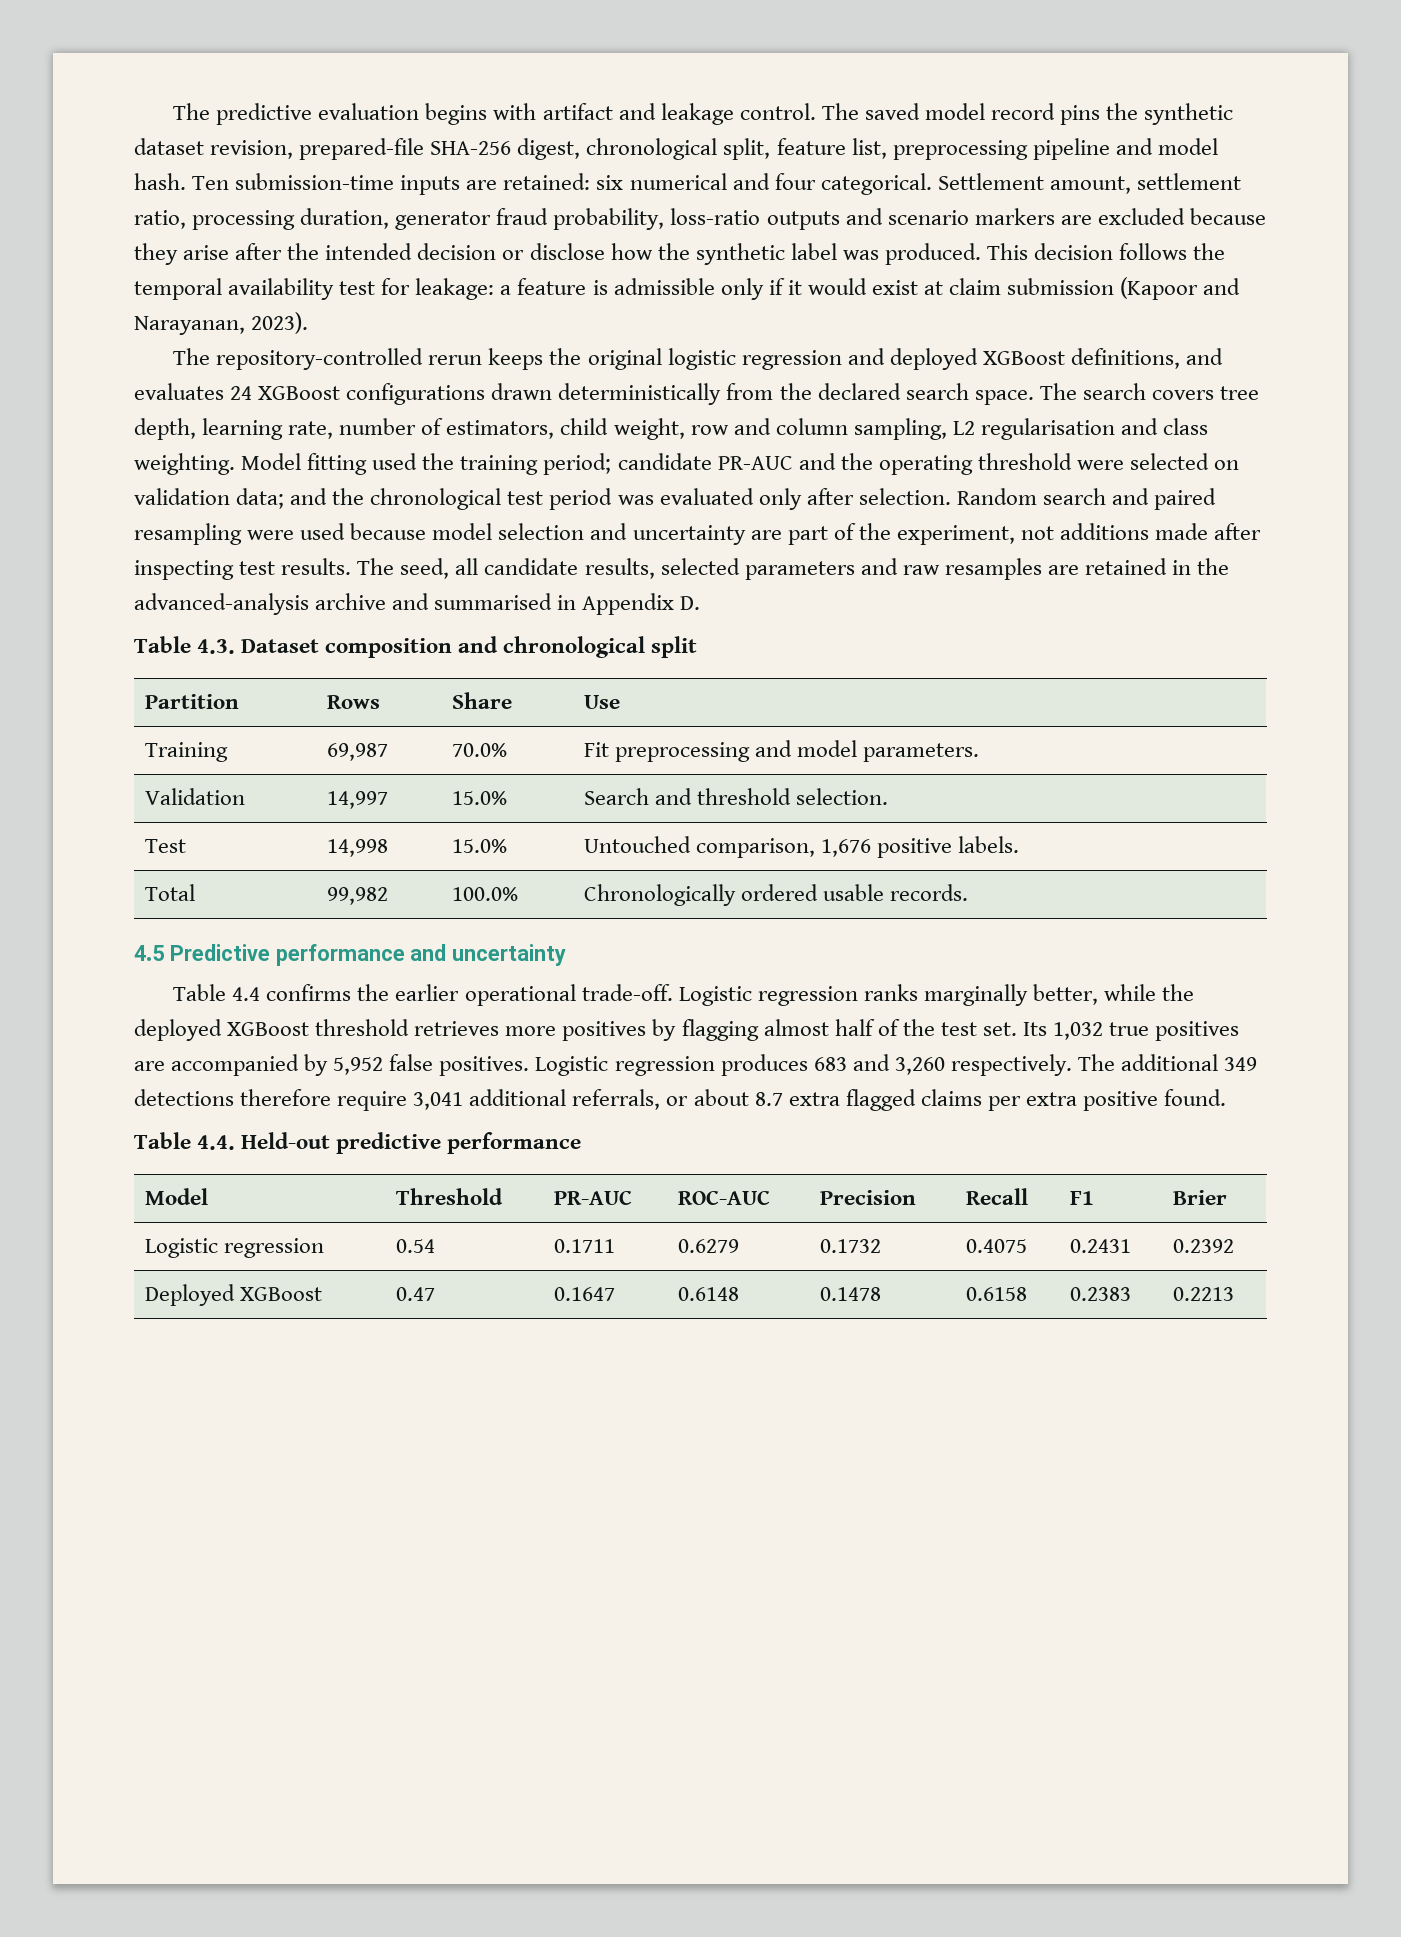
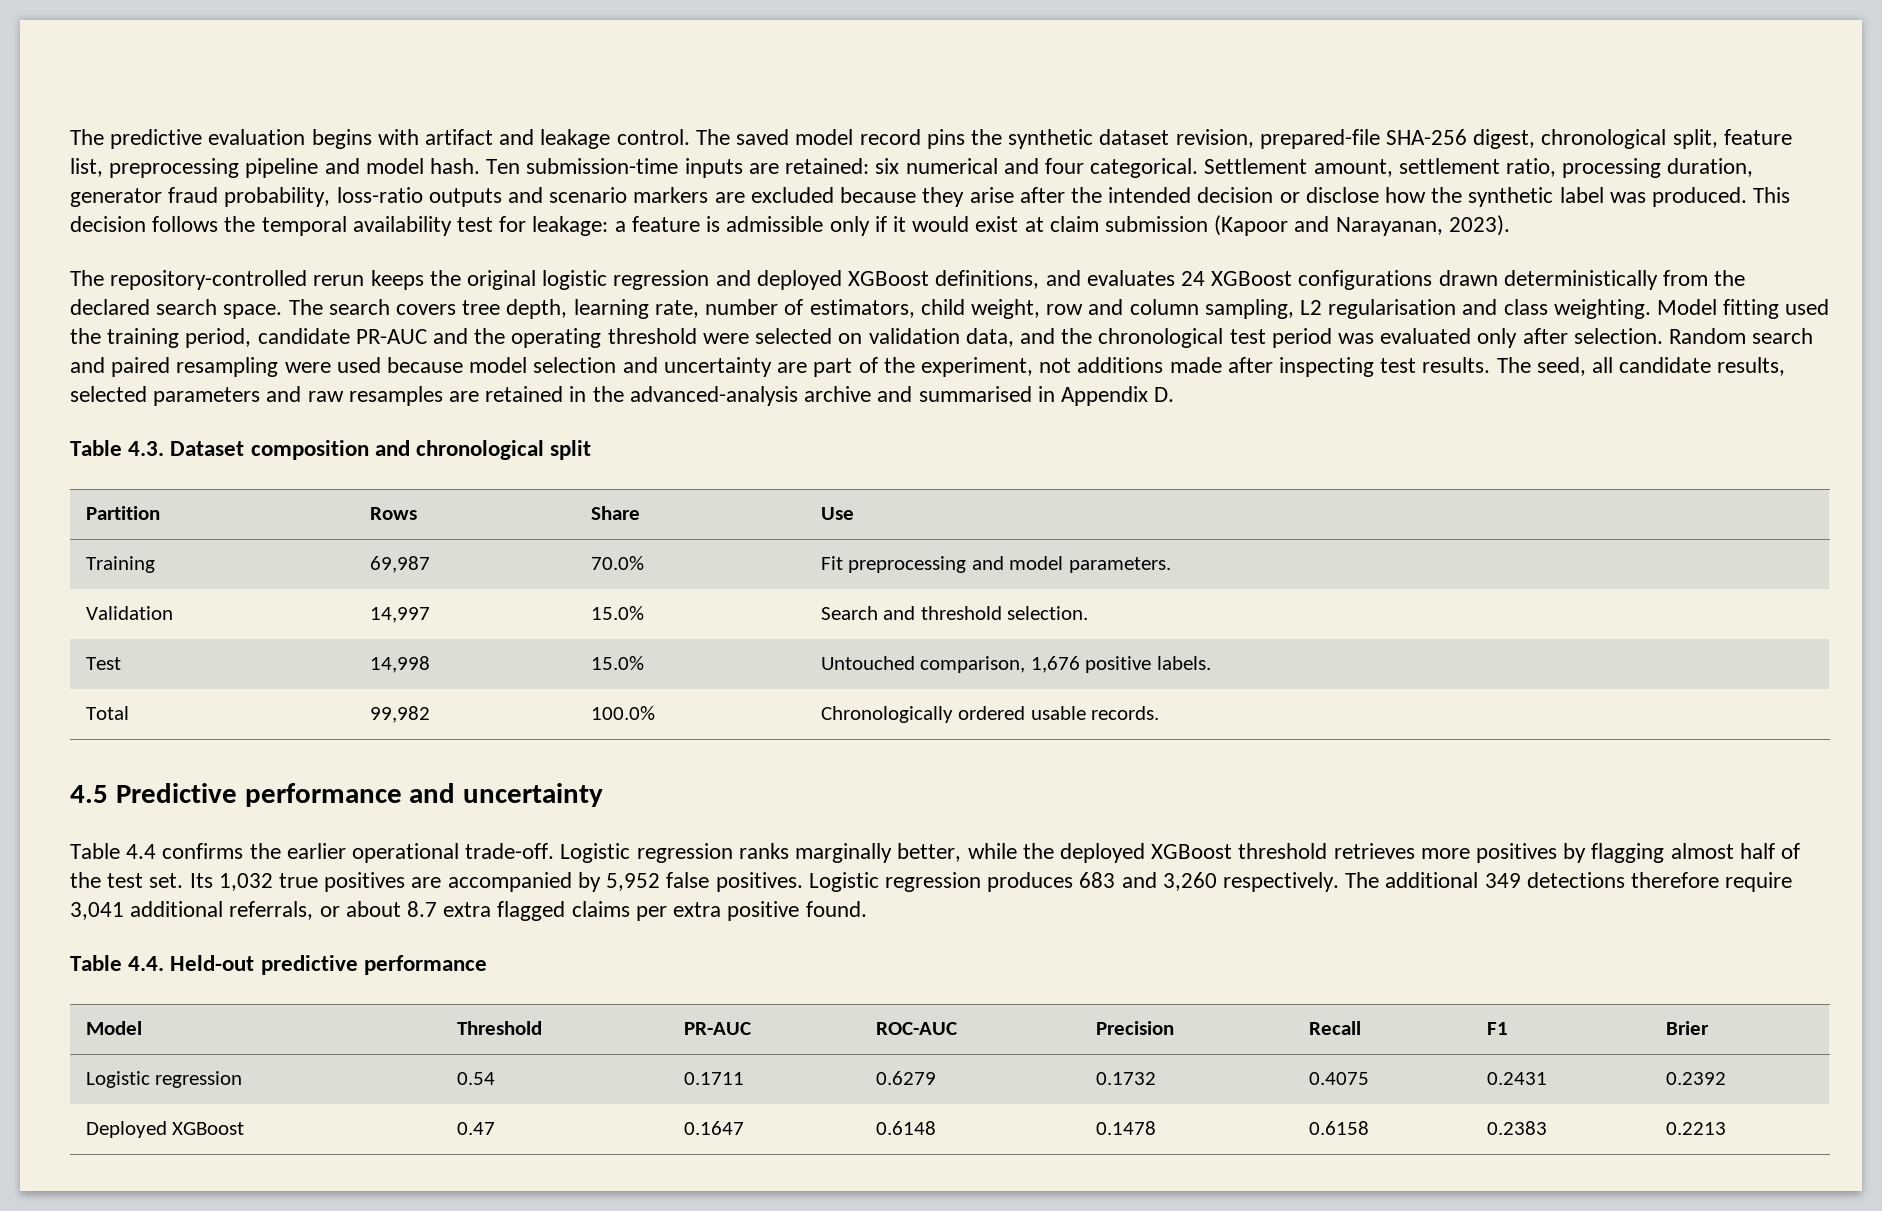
- Model fitting used the training period; candidate PR-AUC and the operating threshold were selected on validation data; and the chronological test period was evaluated only after selection.
+ Model fitting used the training period, candidate PR-AUC and the operating threshold were selected on validation data, and the chronological test period was evaluated only after selection.

